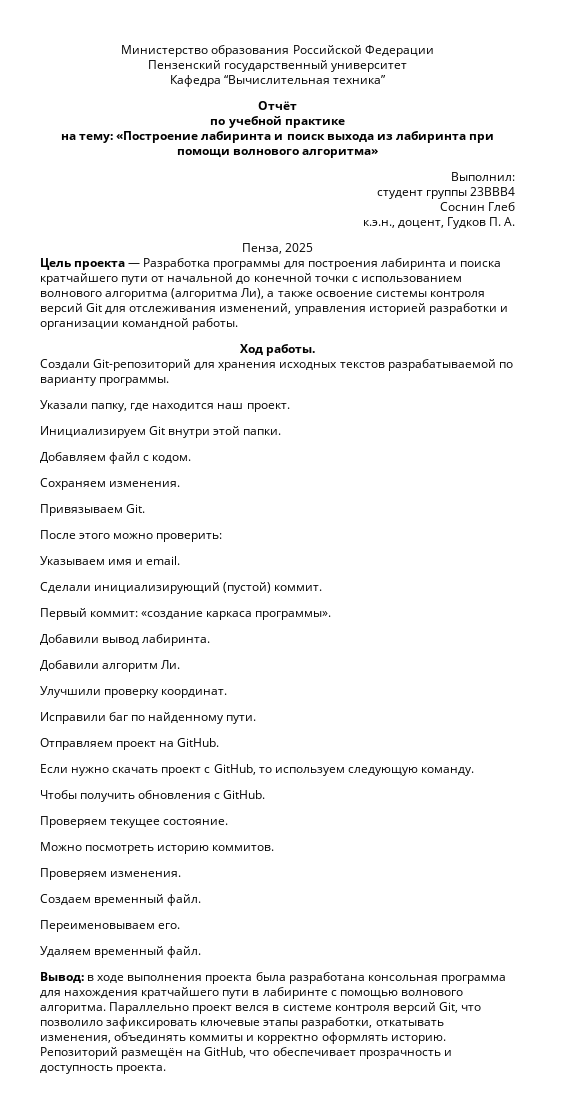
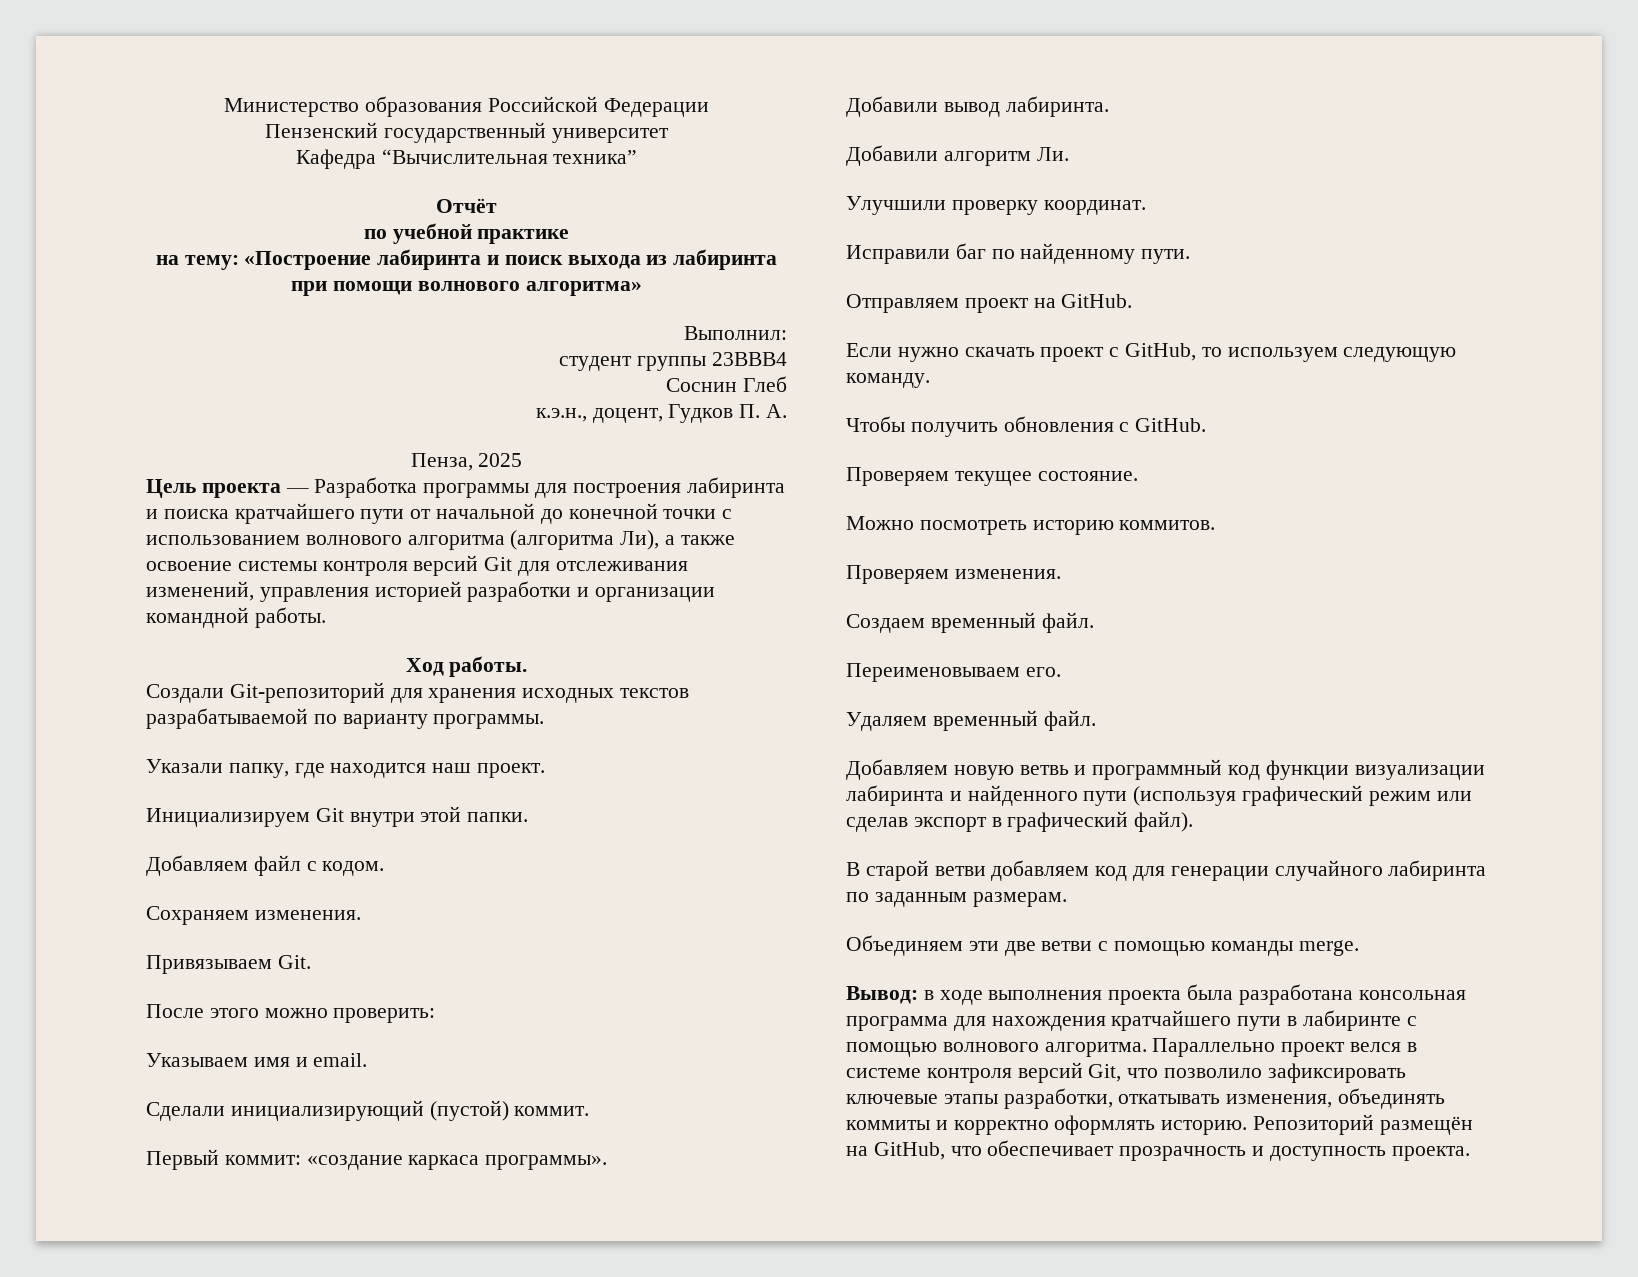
+ Добавляем новую ветвь и программный код функции визуализации лабиринта и найденного пути (используя графический режим или сделав экспорт в графический файл).
+ В старой ветви добавляем код для генерации случайного лабиринта по заданным размерам.
+ Объединяем эти две ветви с помощью команды merge.

